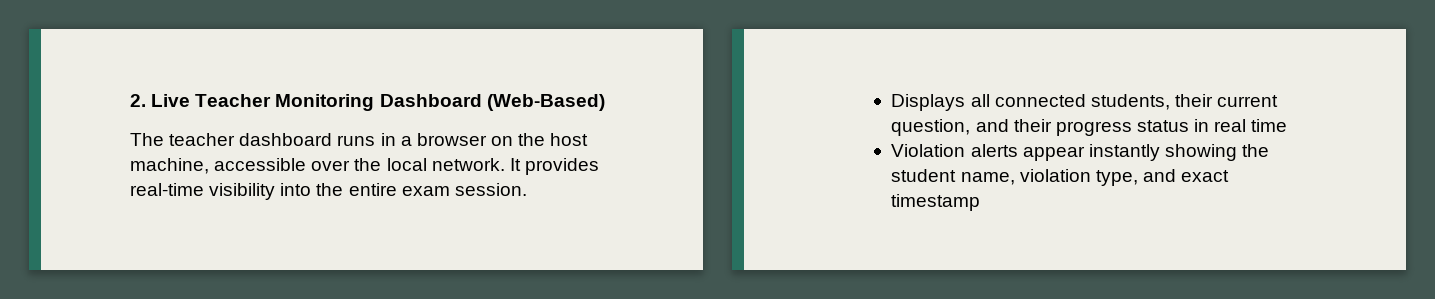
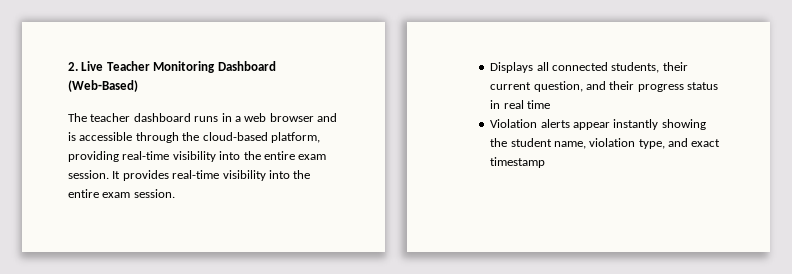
- The teacher dashboard runs in a browser on the host machine, accessible over the local network.
+ The teacher dashboard runs in a web browser and is accessible through the cloud-based platform, providing real-time visibility into the entire exam session.

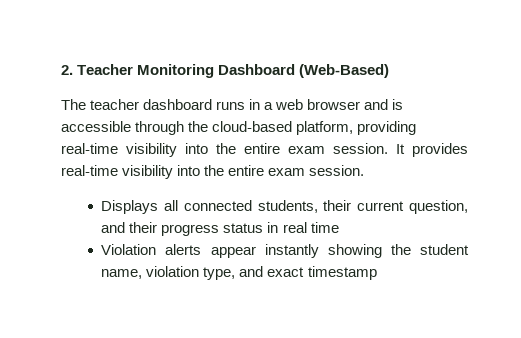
- 2. Live Teacher Monitoring Dashboard (Web-Based)
+ 2. Teacher Monitoring Dashboard (Web-Based)

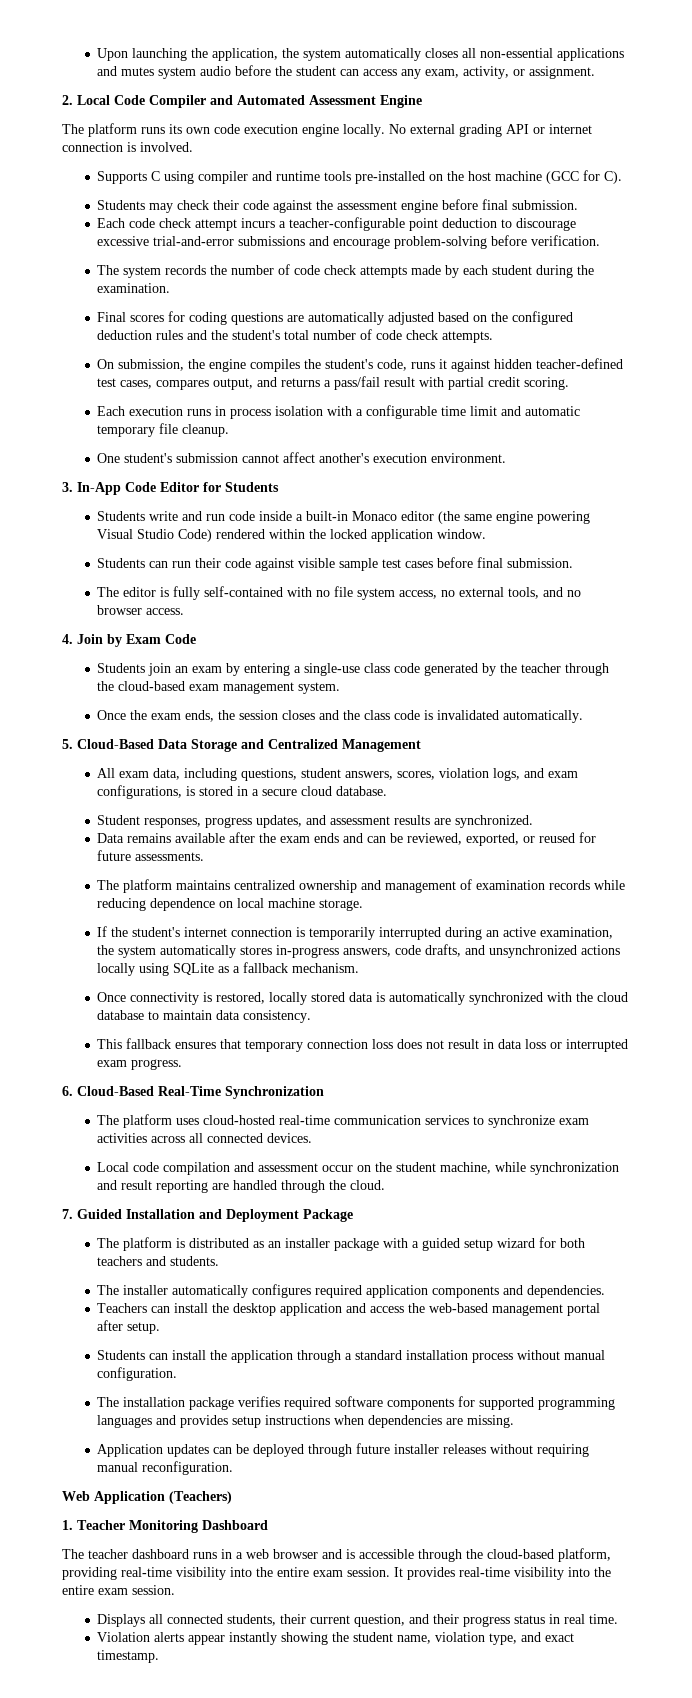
- 2. Teacher Monitoring Dashboard (Web-Based)
+ Upon launching the application, the system automatically closes all non-essential applications and mutes system audio before the student can access any exam, activity, or assignment.
+ 2. Local Code Compiler and Automated Assessment Engine
+ The platform runs its own code execution engine locally. No external grading API or internet connection is involved.
+ Supports C using compiler and runtime tools pre-installed on the host machine (GCC for C).
+ Students may check their code against the assessment engine before final submission.
+ Each code check attempt incurs a teacher-configurable point deduction to discourage excessive trial-and-error submissions and encourage problem-solving before verification.
+ The system records the number of code check attempts made by each student during the examination.
+ Final scores for coding questions are automatically adjusted based on the configured deduction rules and the student's total number of code check attempts.
+ On submission, the engine compiles the student's code, runs it against hidden teacher-defined test cases, compares output, and returns a pass/fail result with partial credit scoring.
+ Each execution runs in process isolation with a configurable time limit and automatic temporary file cleanup.
+ One student's submission cannot affect another's execution environment.
+ 3. In-App Code Editor for Students
+ Students write and run code inside a built-in Monaco editor (the same engine powering Visual Studio Code) rendered within the locked application window.
+ Students can run their code against visible sample test cases before final submission.
+ The editor is fully self-contained with no file system access, no external tools, and no browser access.
+ 4. Join by Exam Code
+ Students join an exam by entering a single-use class code generated by the teacher through the cloud-based exam management system.
+ Once the exam ends, the session closes and the class code is invalidated automatically.
+ 5. Cloud-Based Data Storage and Centralized Management
+ All exam data, including questions, student answers, scores, violation logs, and exam configurations, is stored in a secure cloud database.
+ Student responses, progress updates, and assessment results are synchronized.
+ Data remains available after the exam ends and can be reviewed, exported, or reused for future assessments.
+ The platform maintains centralized ownership and management of examination records while reducing dependence on local machine storage.
+ If the student's internet connection is temporarily interrupted during an active examination, the system automatically stores in-progress answers, code drafts, and unsynchronized actions locally using SQLite as a fallback mechanism.
+ Once connectivity is restored, locally stored data is automatically synchronized with the cloud database to maintain data consistency.
+ This fallback ensures that temporary connection loss does not result in data loss or interrupted exam progress.
+ 6. Cloud-Based Real-Time Synchronization
+ The platform uses cloud-hosted real-time communication services to synchronize exam activities across all connected devices.
+ Local code compilation and assessment occur on the student machine, while synchronization and result reporting are handled through the cloud.
+ 7. Guided Installation and Deployment Package
+ The platform is distributed as an installer package with a guided setup wizard for both teachers and students.
+ The installer automatically configures required application components and dependencies.
+ Teachers can install the desktop application and access the web-based management portal after setup.
+ Students can install the application through a standard installation process without manual configuration.
+ The installation package verifies required software components for supported programming languages and provides setup instructions when dependencies are missing.
+ Application updates can be deployed through future installer releases without requiring manual reconfiguration.
+ Web Application (Teachers)
+ 1. Teacher Monitoring Dashboard
- Displays all connected students, their current question, and their progress status in real time
+ Displays all connected students, their current question, and their progress status in real time.
- Violation alerts appear instantly showing the student name, violation type, and exact timestamp
+ Violation alerts appear instantly showing the student name, violation type, and exact timestamp.

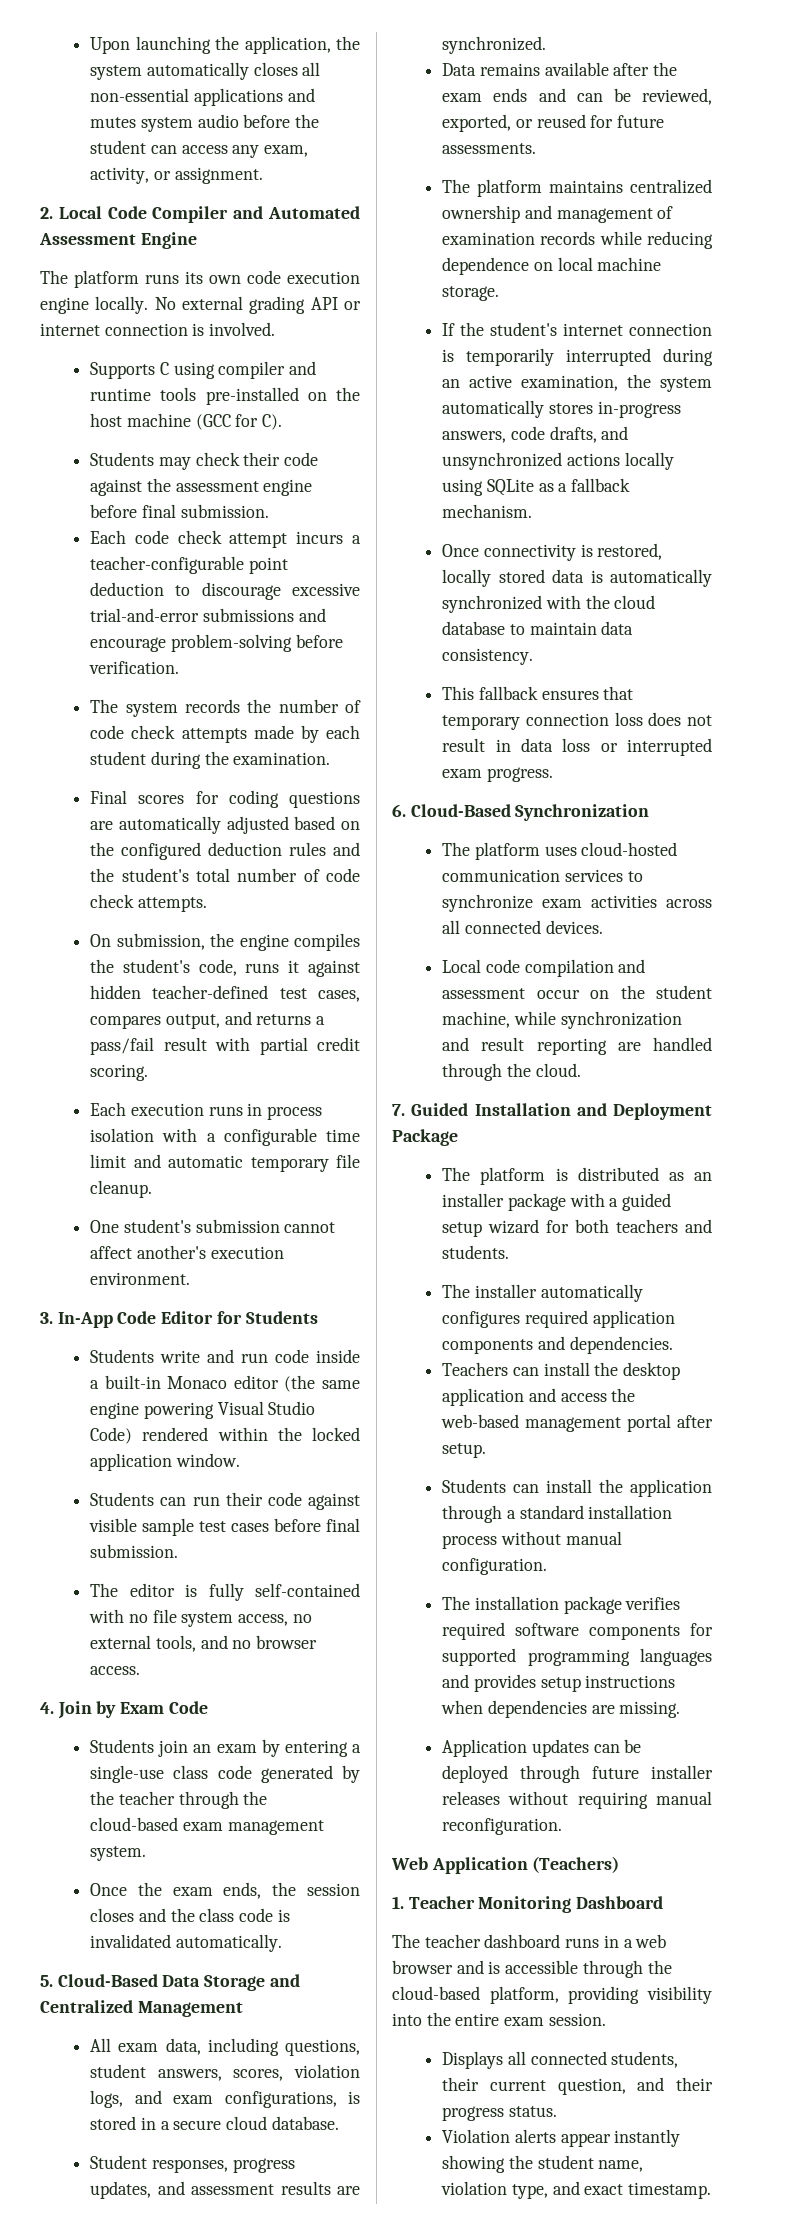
- 6. Cloud-Based Real-Time Synchronization
+ 6. Cloud-Based Synchronization
- The platform uses cloud-hosted real-time communication services to synchronize exam activities across all connected devices.
+ The platform uses cloud-hosted communication services to synchronize exam activities across all connected devices.
- The teacher dashboard runs in a web browser and is accessible through the cloud-based platform, providing real-time visibility into the entire exam session. It provides real-time visibility into the entire exam session.
+ The teacher dashboard runs in a web browser and is accessible through the cloud-based platform, providing visibility into the entire exam session.
- Displays all connected students, their current question, and their progress status in real time.
+ Displays all connected students, their current question, and their progress status.

